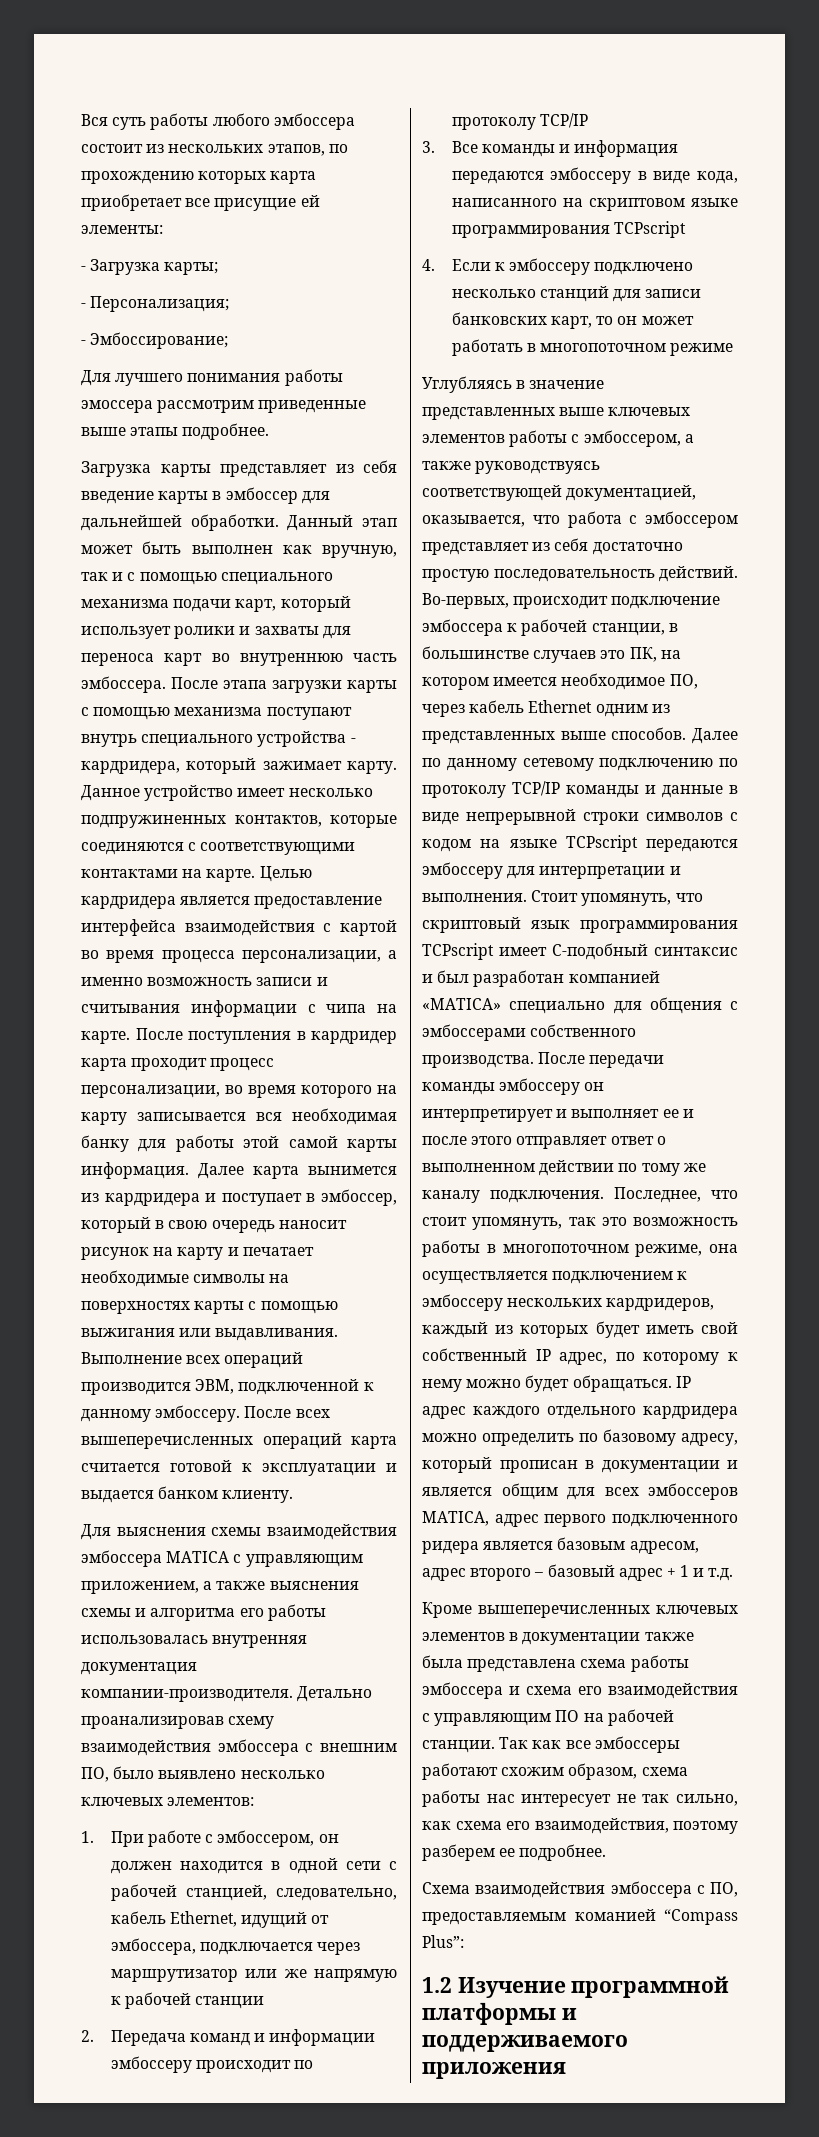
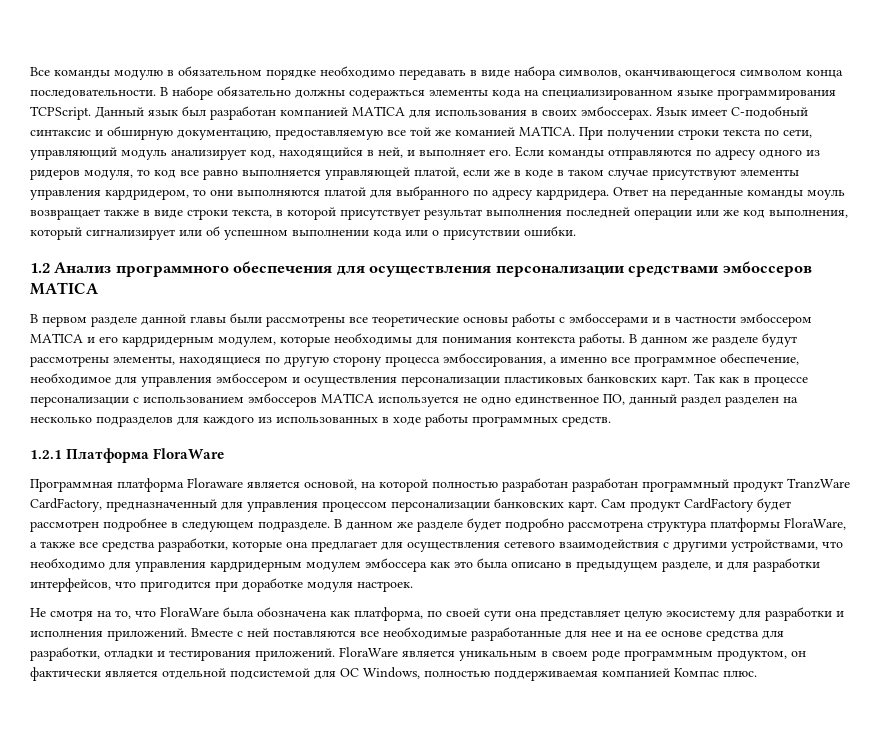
- Вся суть работы любого эмбоссера состоит из нескольких этапов, по прохождению которых карта приобретает все присущие ей элементы:
- - Загрузка карты;
- - Персонализация;
- - Эмбоссирование;
- Для лучшего понимания работы эмоссера рассмотрим приведенные выше этапы подробнее.
- Загрузка карты представляет из себя введение карты в эмбоссер для дальнейшей обработки. Данный этап может быть выполнен как вручную, так и с помощью специального механизма подачи карт, который использует ролики и захваты для переноса карт во внутреннюю часть эмбоссера. После этапа загрузки карты с помощью механизма поступают внутрь специального устройства - кардридера, который зажимает карту. Данное устройство имеет несколько подпружиненных контактов, которые соединяются с соответствующими контактами на карте. Целью кардридера является предоставление интерфейса взаимодействия с картой во время процесса персонализации, а именно возможность записи и считывания информации с чипа на карте. После поступления в кардридер карта проходит процесс персонализации, во время которого на карту записывается вся необходимая банку для работы этой самой карты информация. Далее карта вынимется из кардридера и поступает в эмбоссер, который в свою очередь наносит рисунок на карту и печатает необходимые символы на поверхностях карты с помощью выжигания или выдавливания. Выполнение всех операций производится ЭВМ, подключенной к данному эмбоссеру. После всех вышеперечисленных операций карта считается готовой к эксплуатации и выдается банком клиенту.
- Для выяснения схемы взаимодействия эмбоссера MATICA с управляющим приложением, а также выяснения схемы и алгоритма его работы использовалась внутренняя документация компании-производителя. Детально проанализировав схему взаимодействия эмбоссера с внешним ПО, было выявлено несколько ключевых элементов:
- 1. При работе с эмбоссером, он должен находится в одной сети с рабочей станцией, следовательно, кабель Ethernet, идущий от эмбоссера, подключается через маршрутизатор или же напрямую к рабочей станции
- 2. Передача команд и информации эмбоссеру происходит по протоколу TCP/IP
- 3. Все команды и информация передаются эмбоссеру в виде кода, написанного на скриптовом языке программирования TCPscript
- 4. Если к эмбоссеру подключено несколько станций для записи банковских карт, то он может работать в многопоточном режиме
- Углубляясь в значение представленных выше ключевых элементов работы с эмбоссером, а также руководствуясь соответствующей документацией, оказывается, что работа с эмбоссером представляет из себя достаточно простую последовательность действий. Во-первых, происходит подключение эмбоссера к рабочей станции, в большинстве случаев это ПК, на котором имеется необходимое ПО, через кабель Ethernet одним из представленных выше способов. Далее по данному сетевому подключению по протоколу TCP/IP команды и данные в виде непрерывной строки символов с кодом на языке TCPscript передаются эмбоссеру для интерпретации и выполнения. Стоит упомянуть, что скриптовый язык программирования TCPscript имеет C-подобный синтаксис и был разработан компанией «MATICA» специально для общения с эмбоссерами собственного производства. После передачи команды эмбоссеру он интерпретирует и выполняет ее и после этого отправляет ответ о выполненном действии по тому же каналу подключения. Последнее, что стоит упомянуть, так это возможность работы в многопоточном режиме, она осуществляется подключением к эмбоссеру нескольких кардридеров, каждый из которых будет иметь свой собственный IP адрес, по которому к нему можно будет обращаться. IP адрес каждого отдельного кардридера можно определить по базовому адресу, который прописан в документации и является общим для всех эмбоссеров MATICA, адрес первого подключенного ридера является базовым адресом, адрес второго – базовый адрес + 1 и т.д.
- Кроме вышеперечисленных ключевых элементов в документации также была представлена схема работы эмбоссера и схема его взаимодействия с управляющим ПО на рабочей станции. Так как все эмбоссеры работают схожим образом, схема работы нас интересует не так сильно, как схема его взаимодействия, поэтому разберем ее подробнее.
- Схема взаимодействия эмбоссера с ПО, предоставляемым команией “Compass Plus”:
- 1.2 Изучение программной платформы и поддерживаемого приложения
+ Все команды модулю в обязательном порядке необходимо передавать в виде набора символов, оканчивающегося символом конца последовательности. В наборе обязательно должны содеражться элементы кода на специализированном языке программирования TCPScript. Данный язык был разработан компанией MATICA для использования в своих эмбоссерах. Язык имеет C-подобный синтаксис и обширную документацию, предоставляемую все той же команией MATICA. При получении строки текста по сети, управляющий модуль анализирует код, находящийся в ней, и выполняет его. Если команды отправляются по адресу одного из ридеров модуля, то код все равно выполняется управляющей платой, если же в коде в таком случае присутствуют элементы управления кардридером, то они выполняются платой для выбранного по адресу кардридера. Ответ на переданные команды моуль возвращает также в виде строки текста, в которой присутствует результат выполнения последней операции или же код выполнения, который сигнализирует или об успешном выполнении кода или о присутствии ошибки.
+ 1.2 Анализ программного обеспечения для осуществления персонализации средствами эмбоссеров MATICA
+ В первом разделе данной главы были рассмотрены все теоретические основы работы с эмбоссерами и в частности эмбоссером MATICA и его кардридерным модулем, которые необходимы для понимания контекста работы. В данном же разделе будут рассмотрены элементы, находящиеся по другую сторону процесса эмбоссирования, а именно все программное обеспечение, необходимое для управления эмбоссером и осуществления персонализации пластиковых банковских карт. Так как в процессе персонализации с использованием эмбоссеров MATICA используется не одно единственное ПО, данный раздел разделен на несколько подразделов для каждого из использованных в ходе работы программных средств.
+ 1.2.1 Платформа FloraWare
+ Программная платформа Floraware является основой, на которой полностью разработан разработан программный продукт TranzWare CardFactory, предназначенный для управления процессом персонализации банковских карт. Сам продукт CardFactory будет рассмотрен подробнее в следующем подразделе. В данном же разделе будет подробно рассмотрена структура платформы FloraWare, а также все средства разработки, которые она предлагает для осуществления сетевого взаимодействия с другими устройствами, что необходимо для управления кардридерным модулем эмбоссера как это была описано в предыдущем разделе, и для разработки интерфейсов, что пригодится при доработке модуля настроек.
+ Не смотря на то, что FloraWare была обозначена как платформа, по своей сути она представляет целую экосистему для разработки и исполнения приложений. Вместе с ней поставляются все необходимые разработанные для нее и на ее основе средства для разработки, отладки и тестирования приложений. FloraWare является уникальным в своем роде программным продуктом, он фактически является отдельной подсистемой для ОС Windows, полностью поддерживаемая компанией Компас плюс.

